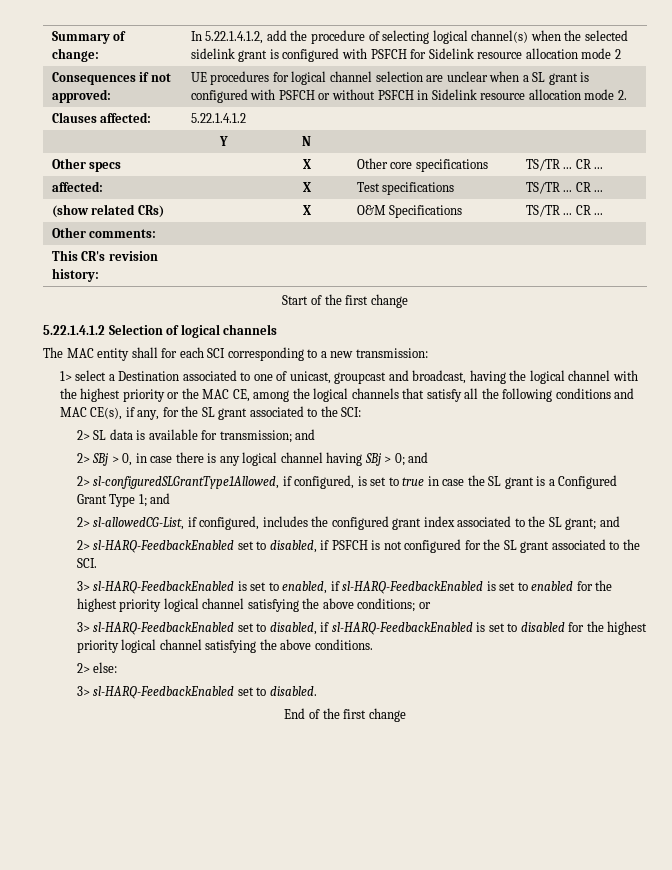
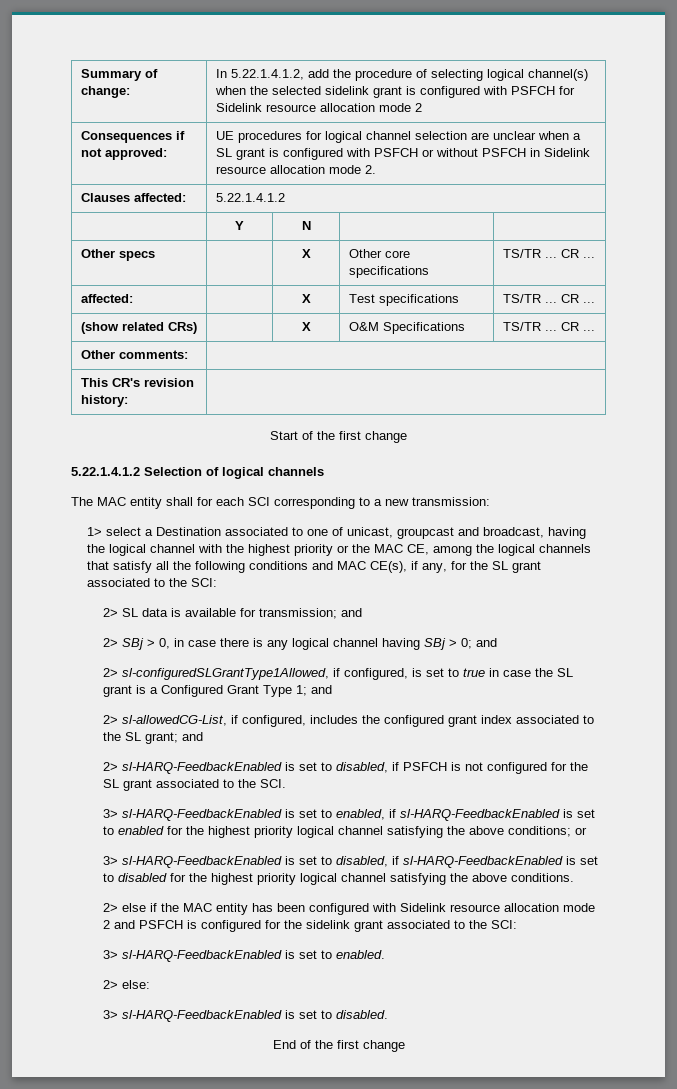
- 2> sl-HARQ-FeedbackEnabled set to disabled, if PSFCH is not configured for the SL grant associated to the SCI.
+ 2> sl-HARQ-FeedbackEnabled is set to disabled, if PSFCH is not configured for the SL grant associated to the SCI.
- 3> sl-HARQ-FeedbackEnabled set to disabled, if sl-HARQ-FeedbackEnabled is set to disabled for the highest priority logical channel satisfying the above conditions.
+ 3> sl-HARQ-FeedbackEnabled is set to disabled, if sl-HARQ-FeedbackEnabled is set to disabled for the highest priority logical channel satisfying the above conditions.
+ 2> else if the MAC entity has been configured with Sidelink resource allocation mode 2 and PSFCH is configured for the sidelink grant associated to the SCI:
+ 3> sl-HARQ-FeedbackEnabled is set to enabled.
- 3> sl-HARQ-FeedbackEnabled set to disabled.
+ 3> sl-HARQ-FeedbackEnabled is set to disabled.

